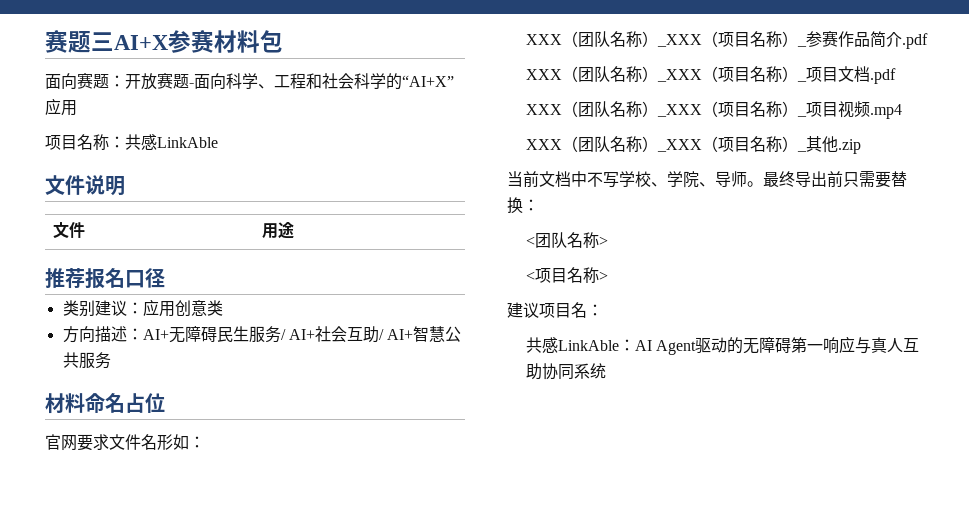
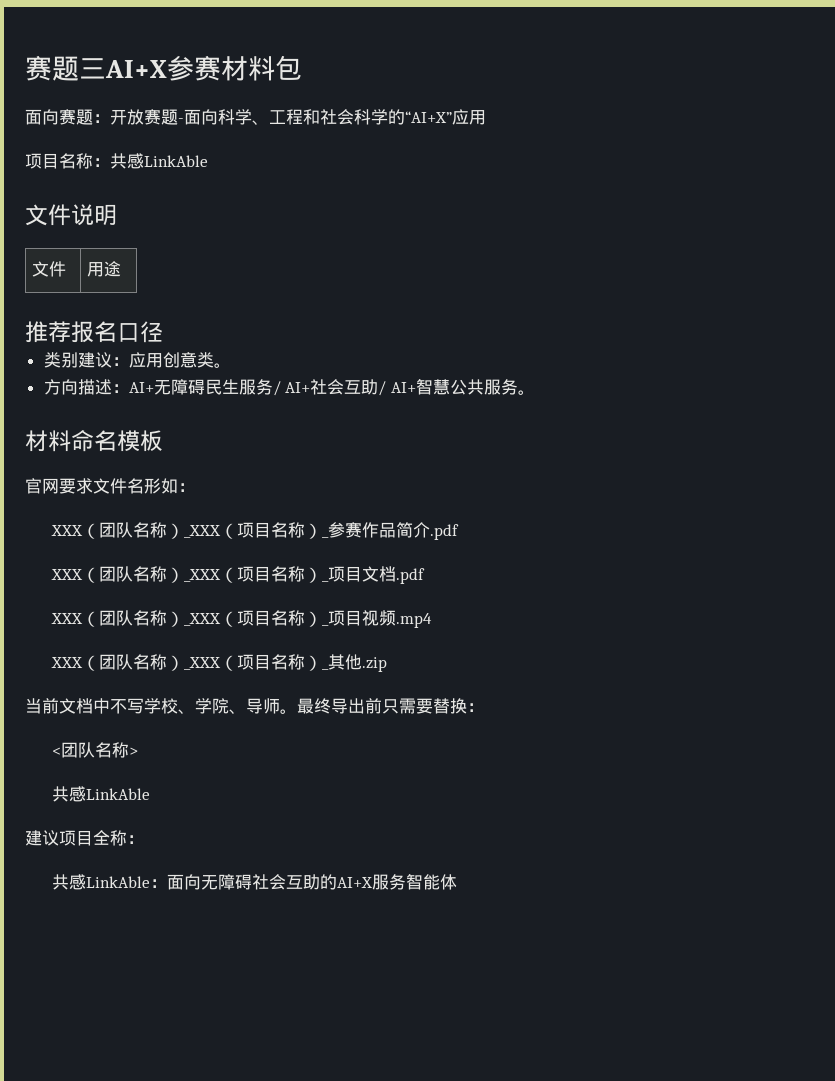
- 类别建议：应用创意类
+ 类别建议：应用创意类。
- 方向描述：AI+无障碍民生服务/ AI+社会互助/ AI+智慧公共服务
+ 方向描述：AI+无障碍民生服务/ AI+社会互助/ AI+智慧公共服务。
- 材料命名占位
+ 材料命名模板
  <团队名称>
- <项目名称>
+ 共感LinkAble
- 建议项目名：
+ 建议项目全称：
- 共感LinkAble：AI Agent驱动的无障碍第一响应与真人互助协同系统
+ 共感LinkAble：面向无障碍社会互助的AI+X服务智能体

